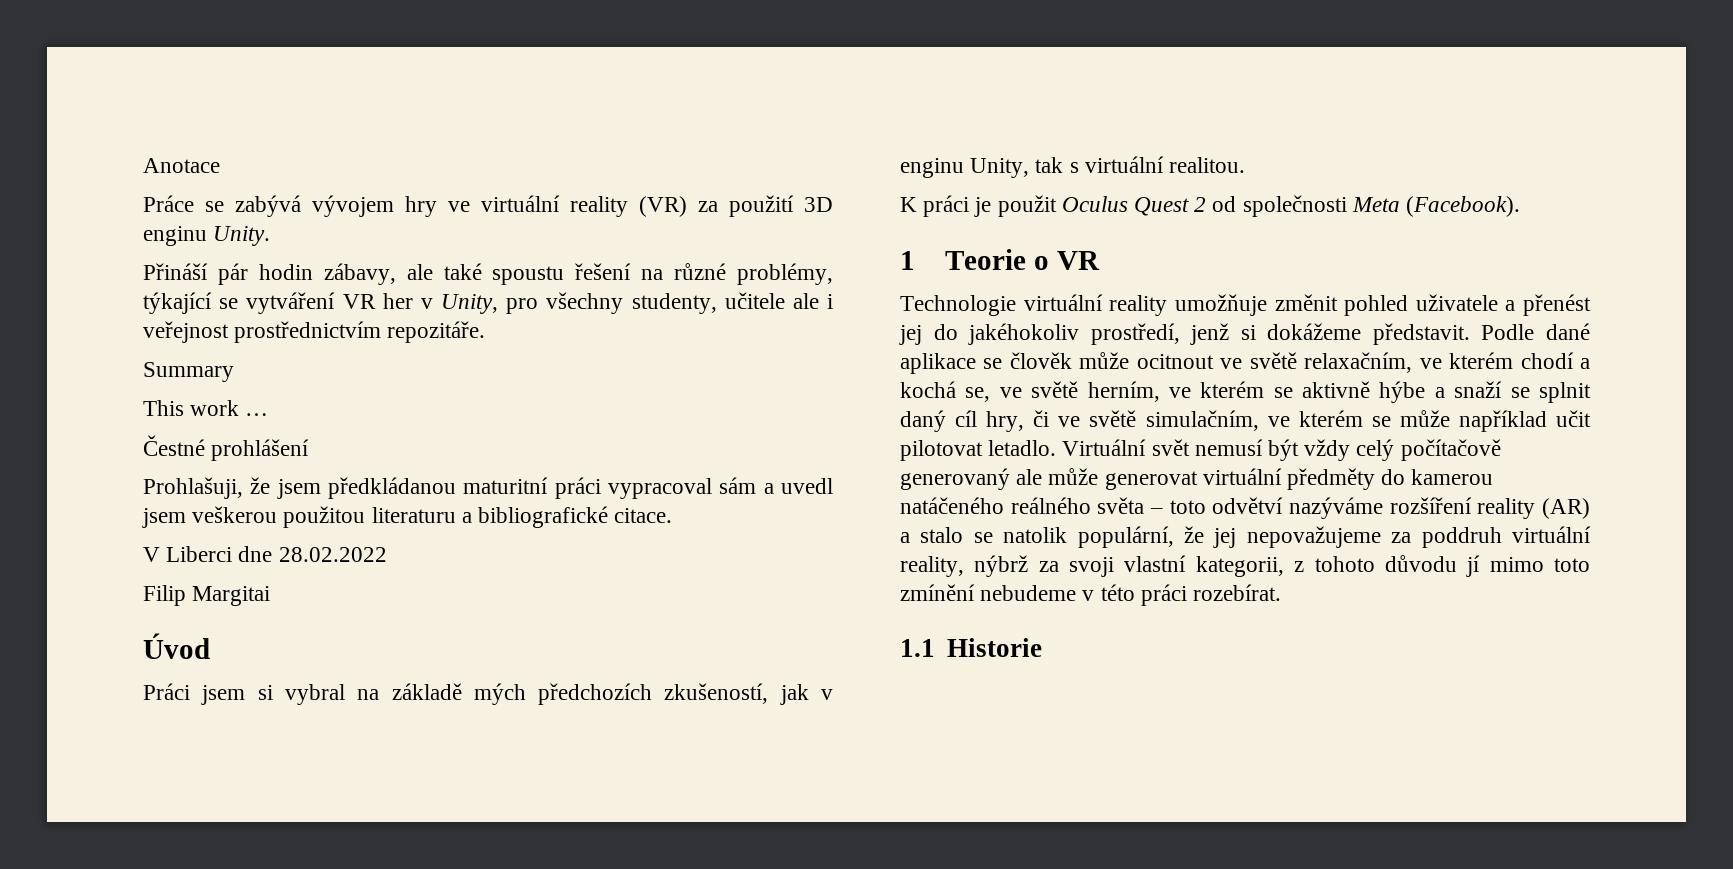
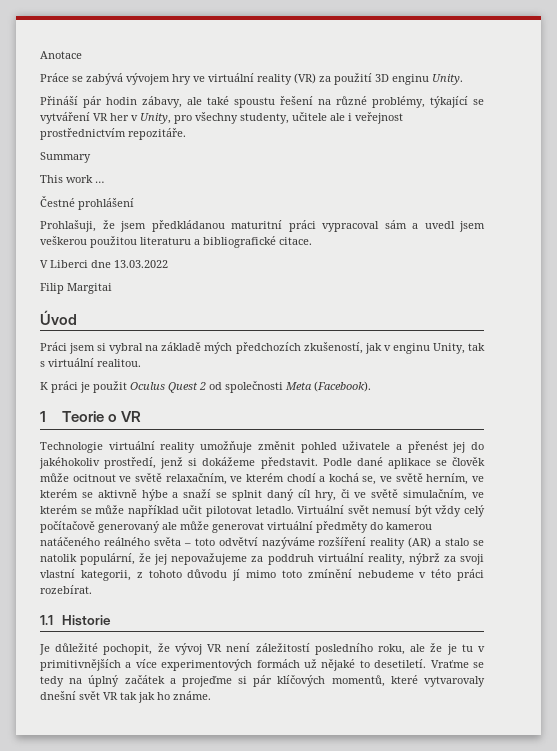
- V Liberci dne 28.02.2022
+ V Liberci dne 13.03.2022
+ Je důležité pochopit, že vývoj VR není záležitostí posledního roku, ale že je tu v primitivnějších a více experimentových formách už nějaké to desetiletí. Vraťme se tedy na úplný začátek a projeďme si pár klíčových momentů, které vytvarovaly dnešní svět VR tak jak ho známe.

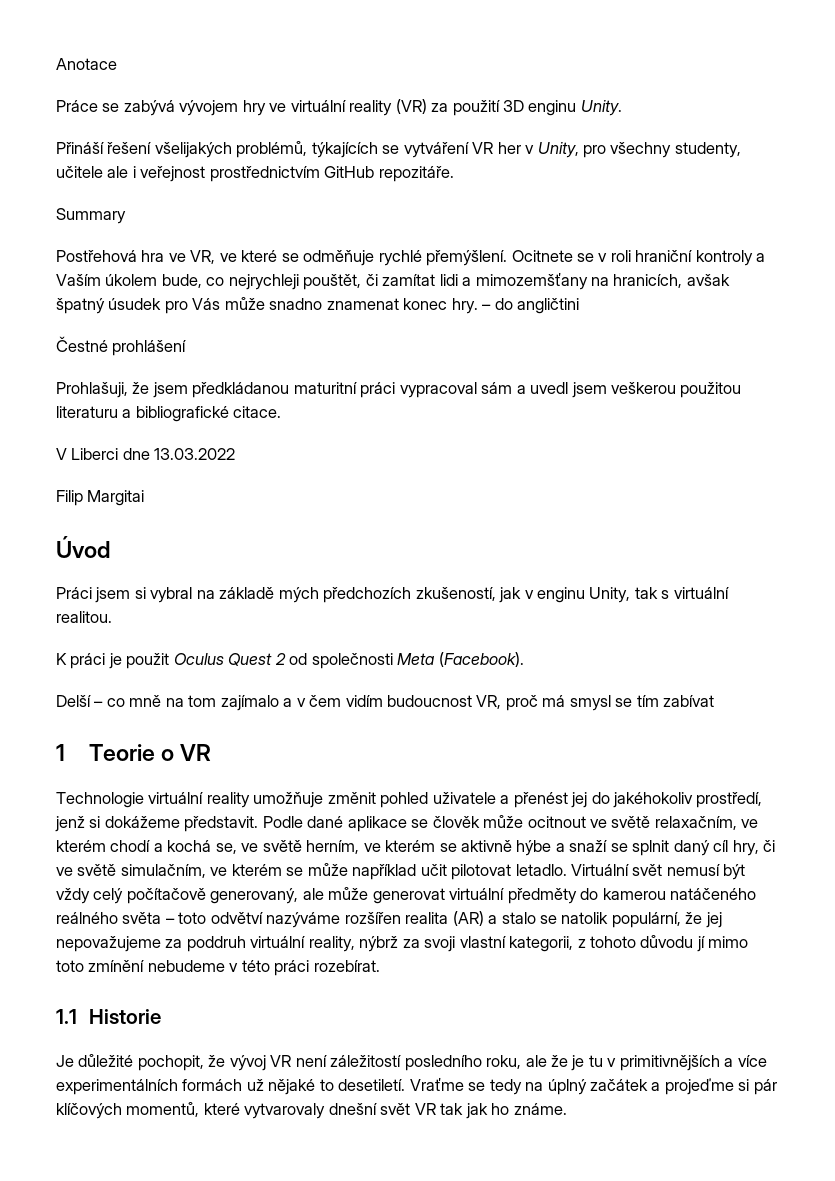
- Přináší pár hodin zábavy, ale také spoustu řešení na různé problémy, týkající se vytváření VR her v Unity, pro všechny studenty, učitele ale i veřejnost prostřednictvím repozitáře.
+ Přináší řešení všelijakých problémů, týkajících se vytváření VR her v Unity, pro všechny studenty, učitele ale i veřejnost prostřednictvím GitHub repozitáře.
- This work …
+ Postřehová hra ve VR, ve které se odměňuje rychlé přemýšlení. Ocitnete se v roli hraniční kontroly a Vaším úkolem bude, co nejrychleji pouštět, či zamítat lidi a mimozemšťany na hranicích, avšak špatný úsudek pro Vás může snadno znamenat konec hry. – do angličtini
+ Delší – co mně na tom zajímalo a v čem vidím budoucnost VR, proč má smysl se tím zabívat
- Virtuální svět nemusí být vždy celý počítačově generovaný ale může generovat virtuální předměty do kamerou natáčeného reálného světa – toto odvětví nazýváme rozšíření reality (AR) a stalo se natolik populární, že jej nepovažujeme za poddruh virtuální reality, nýbrž za svoji vlastní kategorii, z tohoto důvodu jí mimo toto zmínění nebudeme v této práci rozebírat.
+ Virtuální svět nemusí být vždy celý počítačově generovaný, ale může generovat virtuální předměty do kamerou natáčeného reálného světa – toto odvětví nazýváme rozšířen realita (AR) a stalo se natolik populární, že jej nepovažujeme za poddruh virtuální reality, nýbrž za svoji vlastní kategorii, z tohoto důvodu jí mimo toto zmínění nebudeme v této práci rozebírat.
- Je důležité pochopit, že vývoj VR není záležitostí posledního roku, ale že je tu v primitivnějších a více experimentových formách už nějaké to desetiletí.
+ Je důležité pochopit, že vývoj VR není záležitostí posledního roku, ale že je tu v primitivnějších a více experimentálních formách už nějaké to desetiletí.

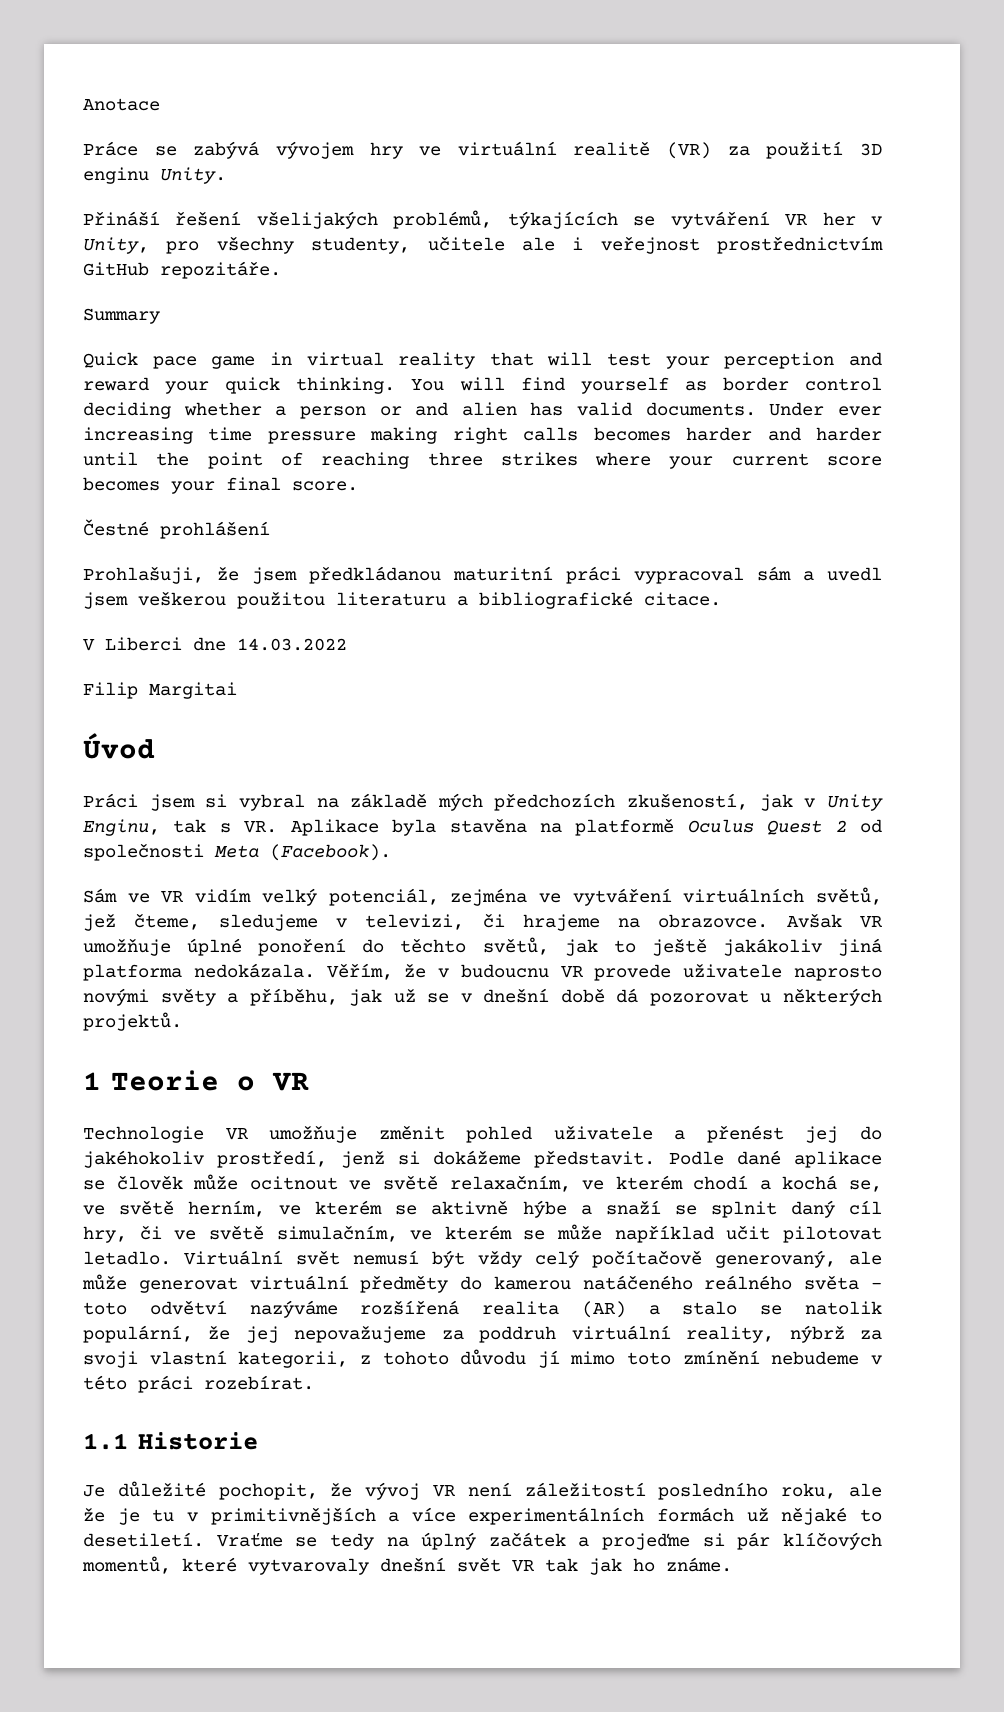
- Práce se zabývá vývojem hry ve virtuální reality (VR) za použití 3D enginu Unity.
+ Práce se zabývá vývojem hry ve virtuální realitě (VR) za použití 3D enginu Unity.
- Postřehová hra ve VR, ve které se odměňuje rychlé přemýšlení. Ocitnete se v roli hraniční kontroly a Vaším úkolem bude, co nejrychleji pouštět, či zamítat lidi a mimozemšťany na hranicích, avšak špatný úsudek pro Vás může snadno znamenat konec hry. – do angličtini
+ Quick pace game in virtual reality that will test your perception and reward your quick thinking. You will find yourself as border control deciding whether a person or and alien has valid documents. Under ever increasing time pressure making right calls becomes harder and harder until the point of reaching three strikes where your current score becomes your final score.
- V Liberci dne 13.03.2022
+ V Liberci dne 14.03.2022
- Práci jsem si vybral na základě mých předchozích zkušeností, jak v enginu Unity, tak s virtuální realitou.
- K práci je použit Oculus Quest 2 od společnosti Meta (Facebook).
+ Práci jsem si vybral na základě mých předchozích zkušeností, jak v Unity Enginu, tak s VR. Aplikace byla stavěna na platformě Oculus Quest 2 od společnosti Meta (Facebook).
- Delší – co mně na tom zajímalo a v čem vidím budoucnost VR, proč má smysl se tím zabívat
+ Sám ve VR vidím velký potenciál, zejména ve vytváření virtuálních světů, jež čteme, sledujeme v televizi, či hrajeme na obrazovce. Avšak VR umožňuje úplné ponoření do těchto světů, jak to ještě jakákoliv jiná platforma nedokázala. Věřím, že v budoucnu VR provede uživatele naprosto novými světy a příběhu, jak už se v dnešní době dá pozorovat u některých projektů.
- Technologie virtuální reality umožňuje změnit pohled uživatele a přenést jej do jakéhokoliv prostředí, jenž si dokážeme představit.
+ Technologie VR umožňuje změnit pohled uživatele a přenést jej do jakéhokoliv prostředí, jenž si dokážeme představit.
- Virtuální svět nemusí být vždy celý počítačově generovaný, ale může generovat virtuální předměty do kamerou natáčeného reálného světa – toto odvětví nazýváme rozšířen realita (AR) a stalo se natolik populární, že jej nepovažujeme za poddruh virtuální reality, nýbrž za svoji vlastní kategorii, z tohoto důvodu jí mimo toto zmínění nebudeme v této práci rozebírat.
+ Virtuální svět nemusí být vždy celý počítačově generovaný, ale může generovat virtuální předměty do kamerou natáčeného reálného světa – toto odvětví nazýváme rozšířená realita (AR) a stalo se natolik populární, že jej nepovažujeme za poddruh virtuální reality, nýbrž za svoji vlastní kategorii, z tohoto důvodu jí mimo toto zmínění nebudeme v této práci rozebírat.

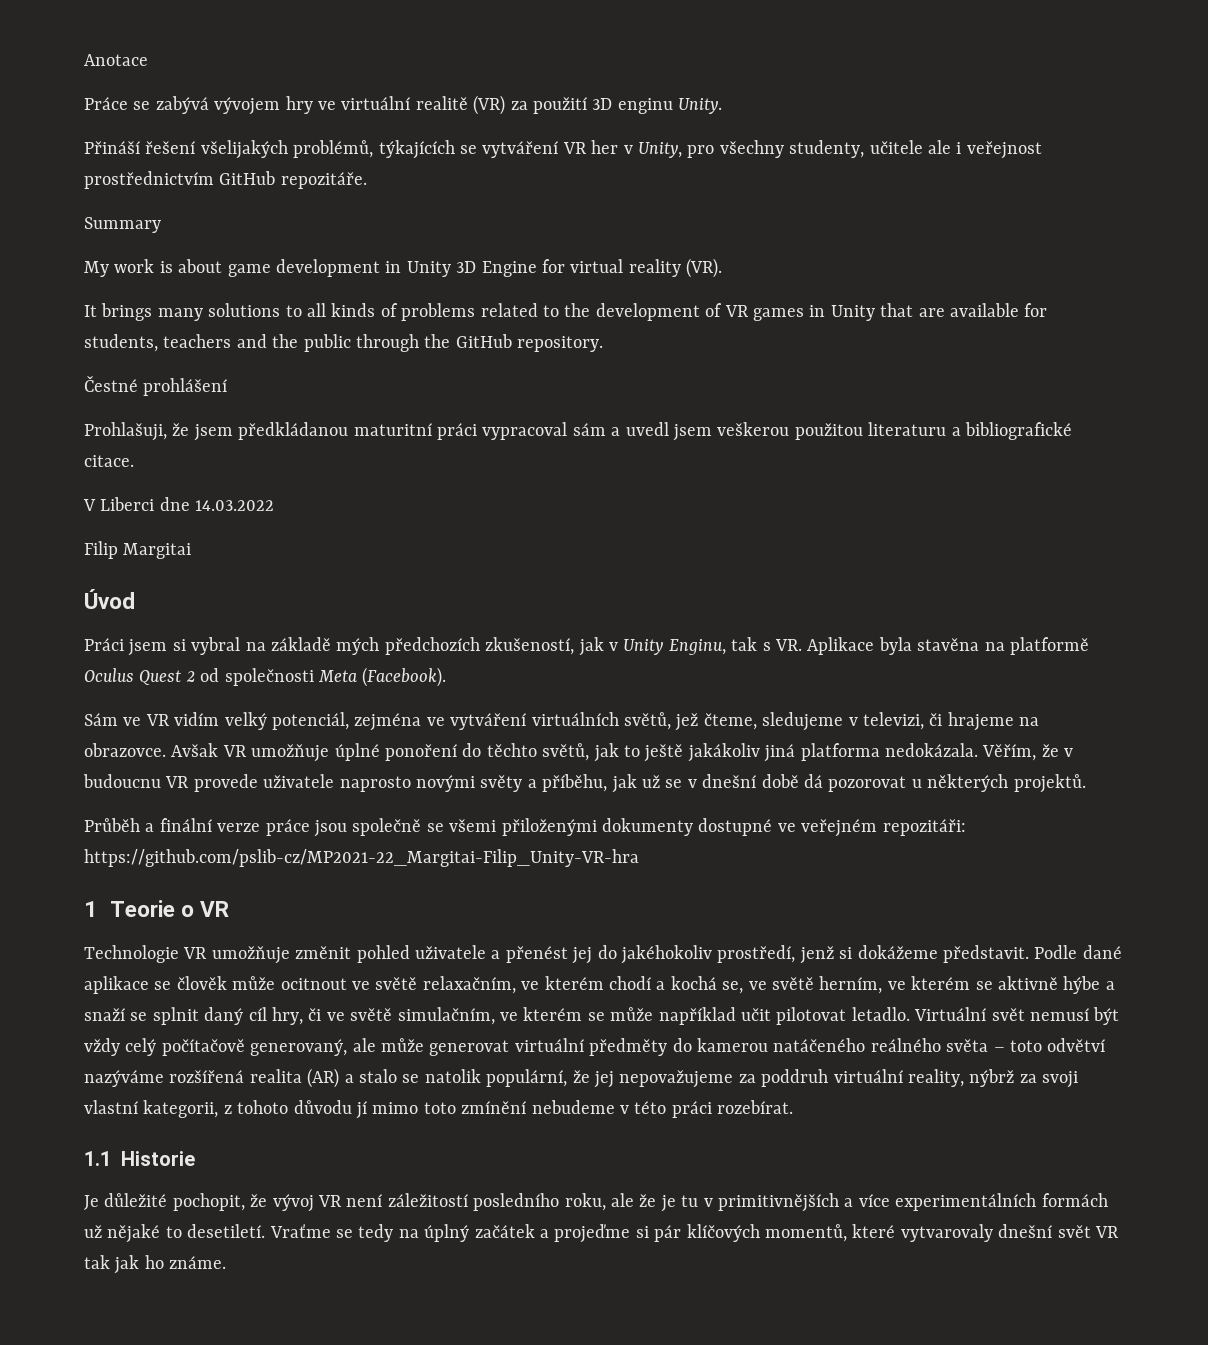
- Quick pace game in virtual reality that will test your perception and reward your quick thinking. You will find yourself as border control deciding whether a person or and alien has valid documents. Under ever increasing time pressure making right calls becomes harder and harder until the point of reaching three strikes where your current score becomes your final score.
+ My work is about game development in Unity 3D Engine for virtual reality (VR).
+ It brings many solutions to all kinds of problems related to the development of VR games in Unity that are available for students, teachers and the public through the GitHub repository.
+ Průběh a finální verze práce jsou společně se všemi přiloženými dokumenty dostupné ve veřejném repozitáři: https://github.com/pslib-cz/MP2021-22_Margitai-Filip_Unity-VR-hra

